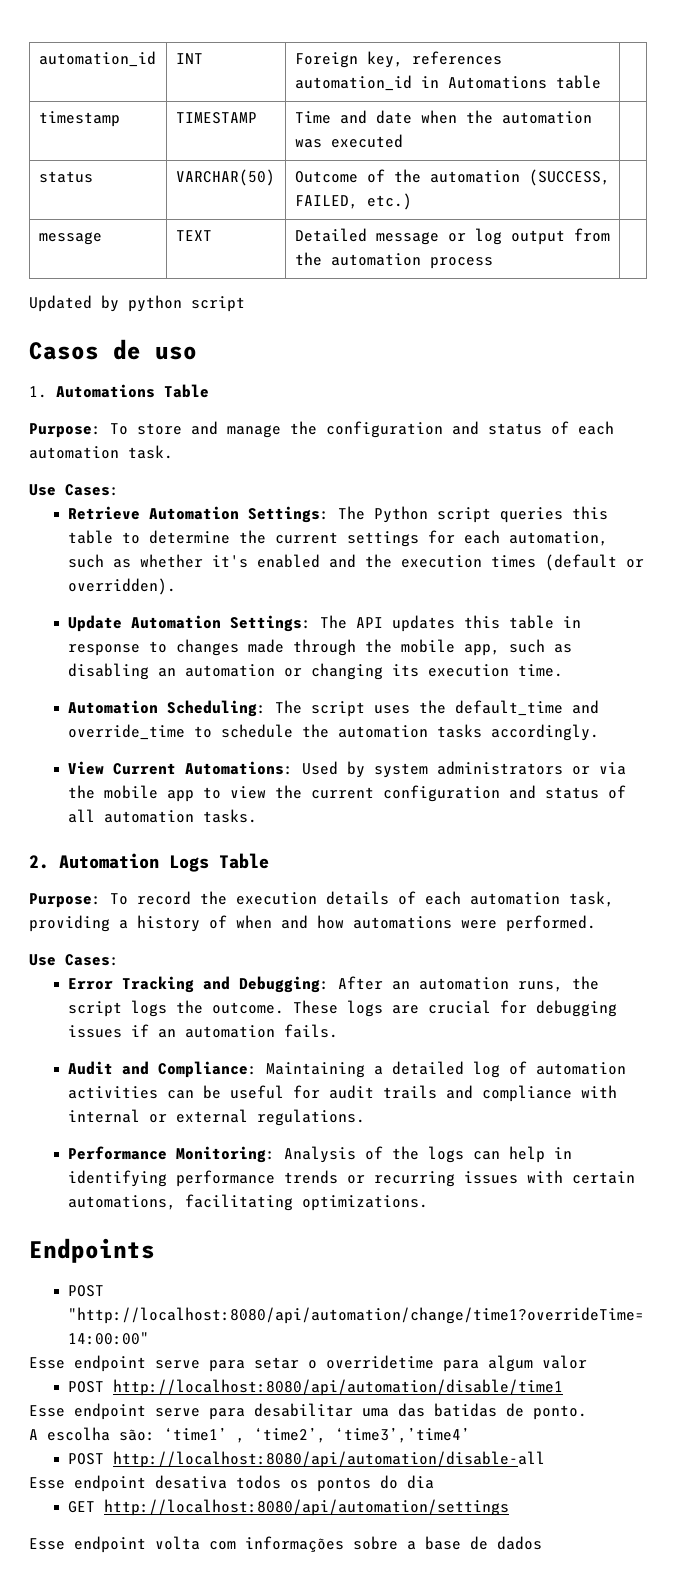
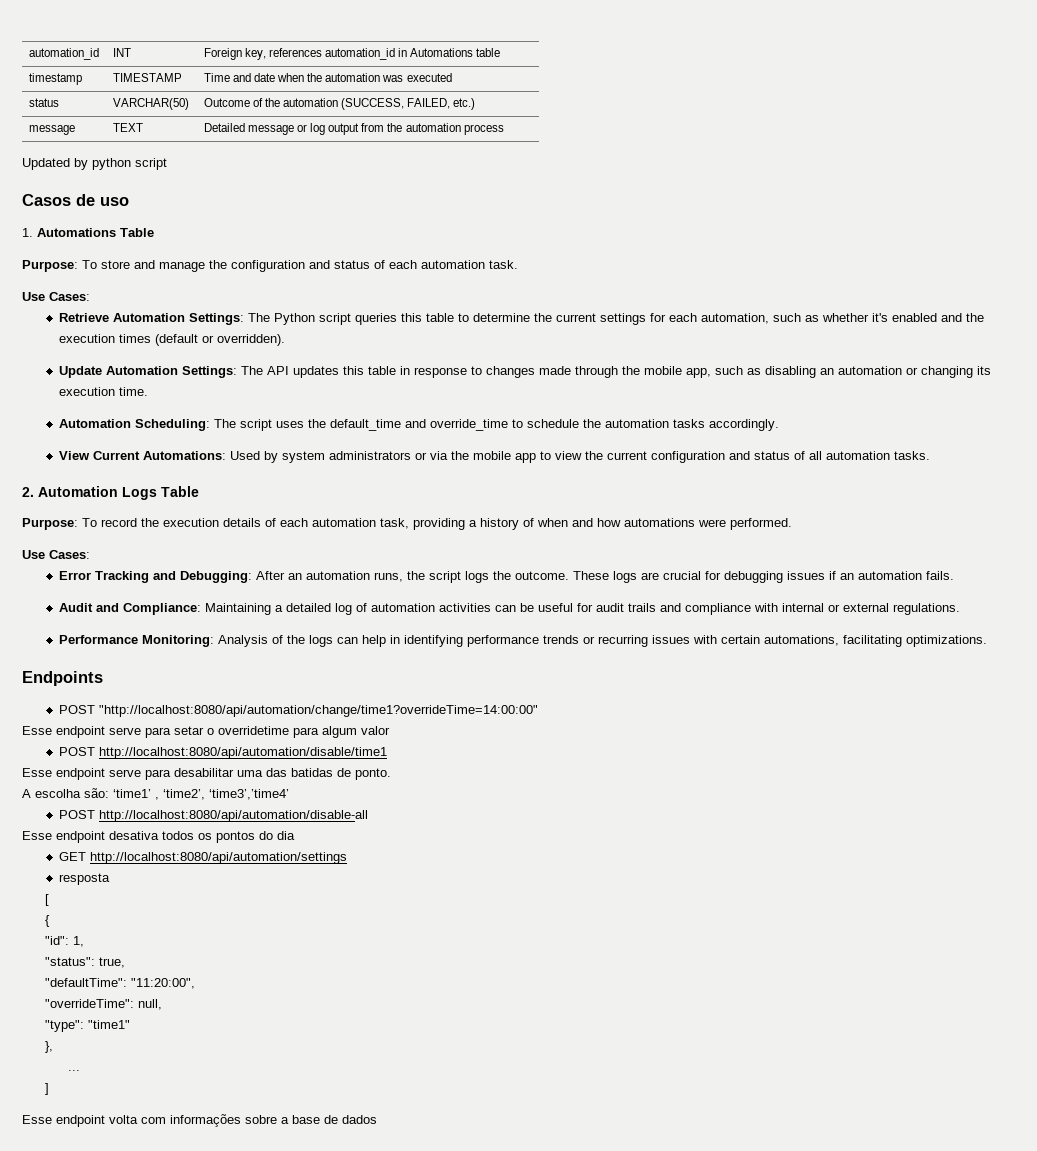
+ resposta
+ [
+ {
+ "id": 1,
+ "status": true,
+ "defaultTime": "11:20:00",
+ "overrideTime": null,
+ "type": "time1"
+ },
+ ...
+ ]

